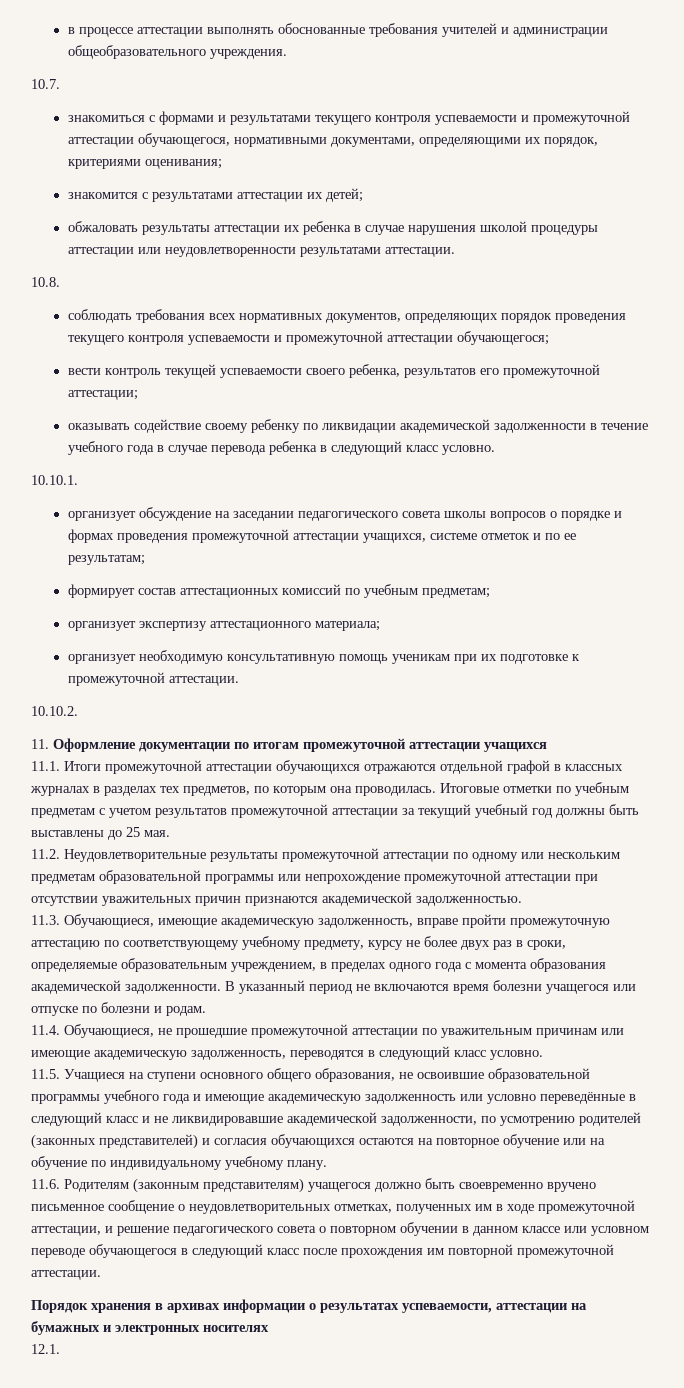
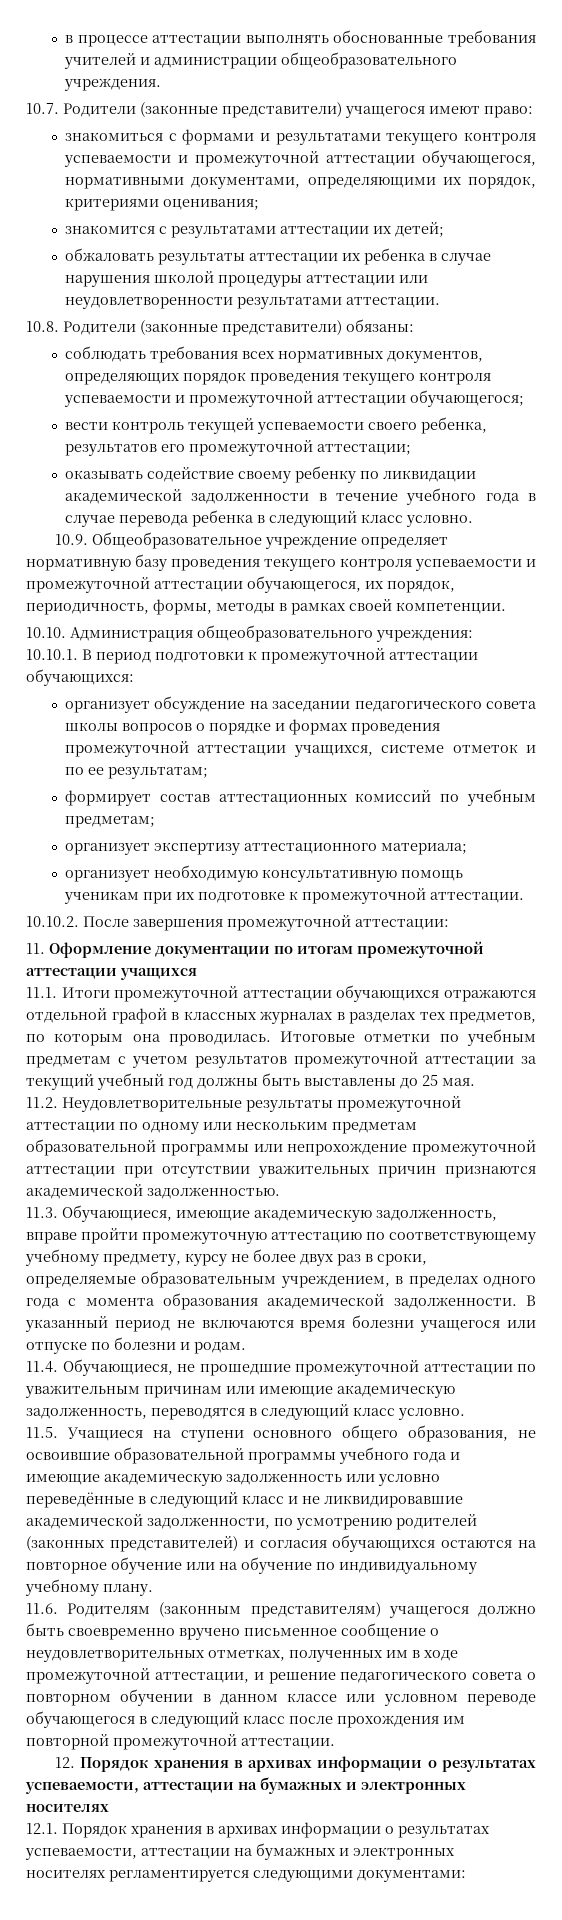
- 10.7.
+ 10.7. Родители (законные представители) учащегося имеют право:
- 10.8.
+ 10.8. Родители (законные представители) обязаны:
- 10.10.1.
+ 10.9. Общеобразовательное учреждение определяет нормативную базу проведения текущего контроля успеваемости и промежуточной аттестации обучающегося, их порядок, периодичность, формы, методы в рамках своей компетенции.
+ 10.10. Администрация общеобразовательного учреждения:
+ 10.10.1. В период подготовки к промежуточной аттестации обучающихся:
- 10.10.2.
+ 10.10.2. После завершения промежуточной аттестации:
- Порядок хранения в архивах информации о результатах успеваемости, аттестации на бумажных и электронных носителях
+ 12. Порядок хранения в архивах информации о результатах успеваемости, аттестации на бумажных и электронных носителях
- 12.1.
+ 12.1. Порядок хранения в архивах информации о результатах успеваемости, аттестации на бумажных и электронных носителях регламентируется следующими документами:

